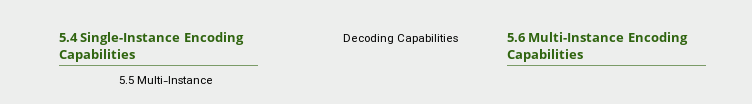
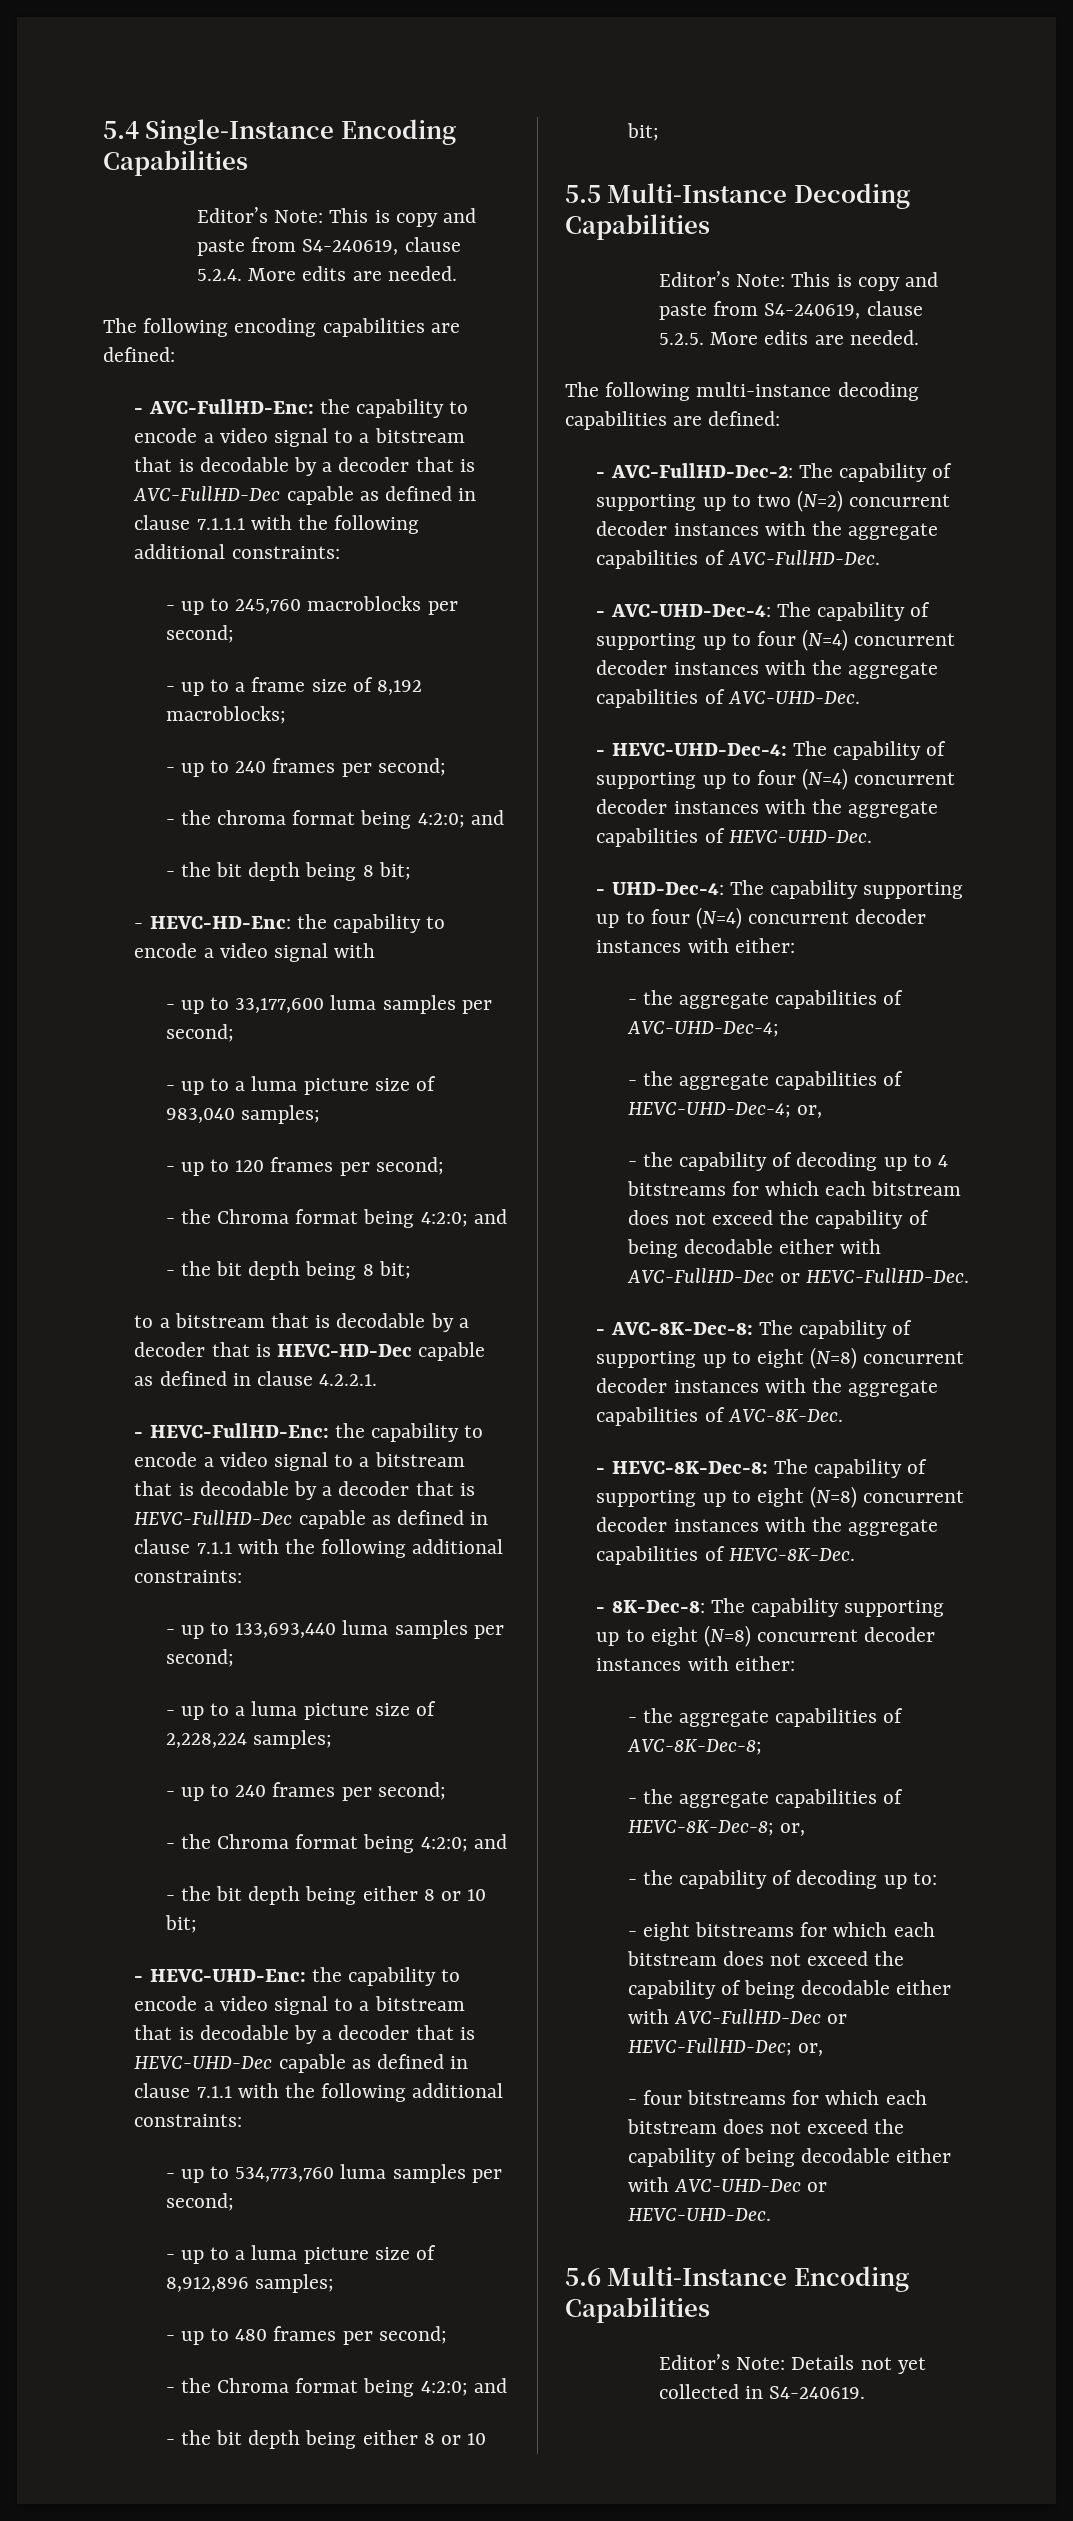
+ Editor’s Note: This is copy and paste from S4-240619, clause 5.2.4. More edits are needed.
+ The following encoding capabilities are defined:
+ - AVC-FullHD-Enc: the capability to encode a video signal to a bitstream that is decodable by a decoder that is AVC-FullHD-Dec capable as defined in clause 7.1.1.1 with the following additional constraints:
+ - up to 245,760 macroblocks per second;
+ - up to a frame size of 8,192 macroblocks;
+ - up to 240 frames per second;
+ - the chroma format being 4:2:0; and
+ - the bit depth being 8 bit;
+ - HEVC-HD-Enc: the capability to encode a video signal with
+ - up to 33,177,600 luma samples per second;
+ - up to a luma picture size of 983,040 samples;
+ - up to 120 frames per second;
+ - the Chroma format being 4:2:0; and
+ - the bit depth being 8 bit;
+ to a bitstream that is decodable by a decoder that is HEVC-HD-Dec capable as defined in clause 4.2.2.1.
+ - HEVC-FullHD-Enc: the capability to encode a video signal to a bitstream that is decodable by a decoder that is HEVC-FullHD-Dec capable as defined in clause 7.1.1 with the following additional constraints:
+ - up to 133,693,440 luma samples per second;
+ - up to a luma picture size of 2,228,224 samples;
+ - up to 240 frames per second;
+ - the Chroma format being 4:2:0; and
+ - the bit depth being either 8 or 10 bit;
+ - HEVC-UHD-Enc: the capability to encode a video signal to a bitstream that is decodable by a decoder that is HEVC-UHD-Dec capable as defined in clause 7.1.1 with the following additional constraints:
+ - up to 534,773,760 luma samples per second;
+ - up to a luma picture size of 8,912,896 samples;
+ - up to 480 frames per second;
+ - the Chroma format being 4:2:0; and
+ - the bit depth being either 8 or 10 bit;
  5.5 Multi-Instance Decoding Capabilities
+ Editor’s Note: This is copy and paste from S4-240619, clause 5.2.5. More edits are needed.
+ The following multi-instance decoding capabilities are defined:
+ - AVC-FullHD-Dec-2: The capability of supporting up to two (N=2) concurrent decoder instances with the aggregate capabilities of AVC-FullHD-Dec.
+ - AVC-UHD-Dec-4: The capability of supporting up to four (N=4) concurrent decoder instances with the aggregate capabilities of AVC-UHD-Dec.
+ - HEVC-UHD-Dec-4: The capability of supporting up to four (N=4) concurrent decoder instances with the aggregate capabilities of HEVC-UHD-Dec.
+ - UHD-Dec-4: The capability supporting up to four (N=4) concurrent decoder instances with either:
+ - the aggregate capabilities of AVC-UHD-Dec-4;
+ - the aggregate capabilities of HEVC-UHD-Dec-4; or,
+ - the capability of decoding up to 4 bitstreams for which each bitstream does not exceed the capability of being decodable either with AVC-FullHD-Dec or HEVC-FullHD-Dec.
+ - AVC-8K-Dec-8: The capability of supporting up to eight (N=8) concurrent decoder instances with the aggregate capabilities of AVC-8K-Dec.
+ - HEVC-8K-Dec-8: The capability of supporting up to eight (N=8) concurrent decoder instances with the aggregate capabilities of HEVC-8K-Dec.
+ - 8K-Dec-8: The capability supporting up to eight (N=8) concurrent decoder instances with either:
+ - the aggregate capabilities of AVC-8K-Dec-8;
+ - the aggregate capabilities of HEVC-8K-Dec-8; or,
+ - the capability of decoding up to:
+ - eight bitstreams for which each bitstream does not exceed the capability of being decodable either with AVC-FullHD-Dec or HEVC-FullHD-Dec; or,
+ - four bitstreams for which each bitstream does not exceed the capability of being decodable either with AVC-UHD-Dec or HEVC-UHD-Dec.
  5.6 Multi-Instance Encoding Capabilities
+ Editor’s Note: Details not yet collected in S4-240619.

